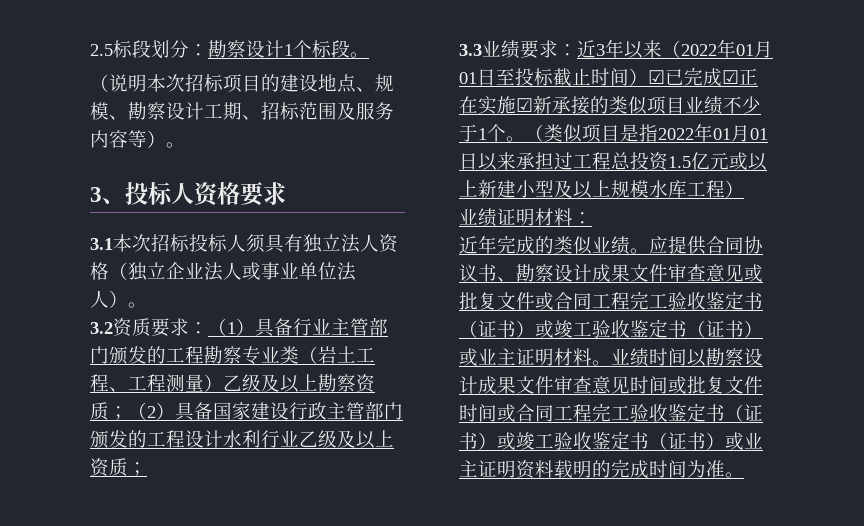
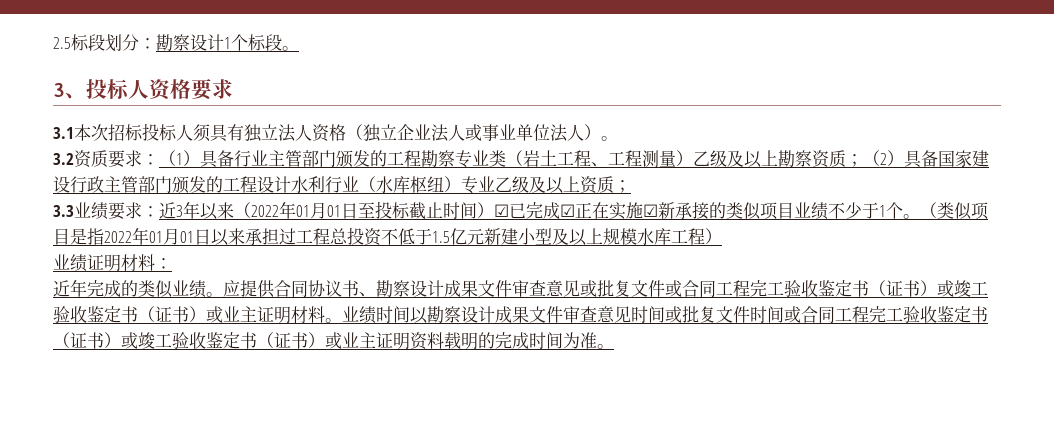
- （说明本次招标项目的建设地点、规模、勘察设计工期、招标范围及服务内容等）。
- 3.2资质要求：（1）具备行业主管部门颁发的工程勘察专业类（岩土工程、工程测量）乙级及以上勘察资质；（2）具备国家建设行政主管部门颁发的工程设计水利行业乙级及以上资质；
+ 3.2资质要求：（1）具备行业主管部门颁发的工程勘察专业类（岩土工程、工程测量）乙级及以上勘察资质；（2）具备国家建设行政主管部门颁发的工程设计水利行业（水库枢纽）专业乙级及以上资质；
- （类似项目是指2022年01月01日以来承担过工程总投资1.5亿元或以上新建小型及以上规模水库工程）
+ （类似项目是指2022年01月01日以来承担过工程总投资不低于1.5亿元新建小型及以上规模水库工程）

